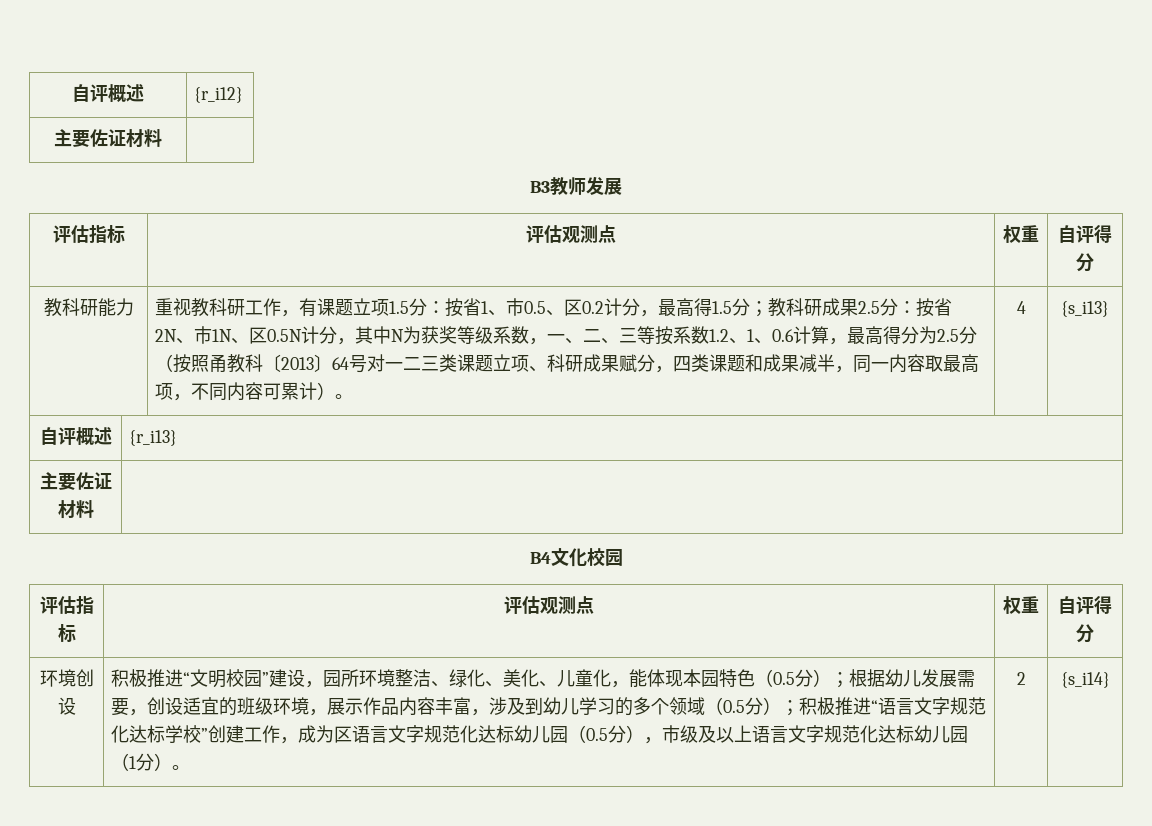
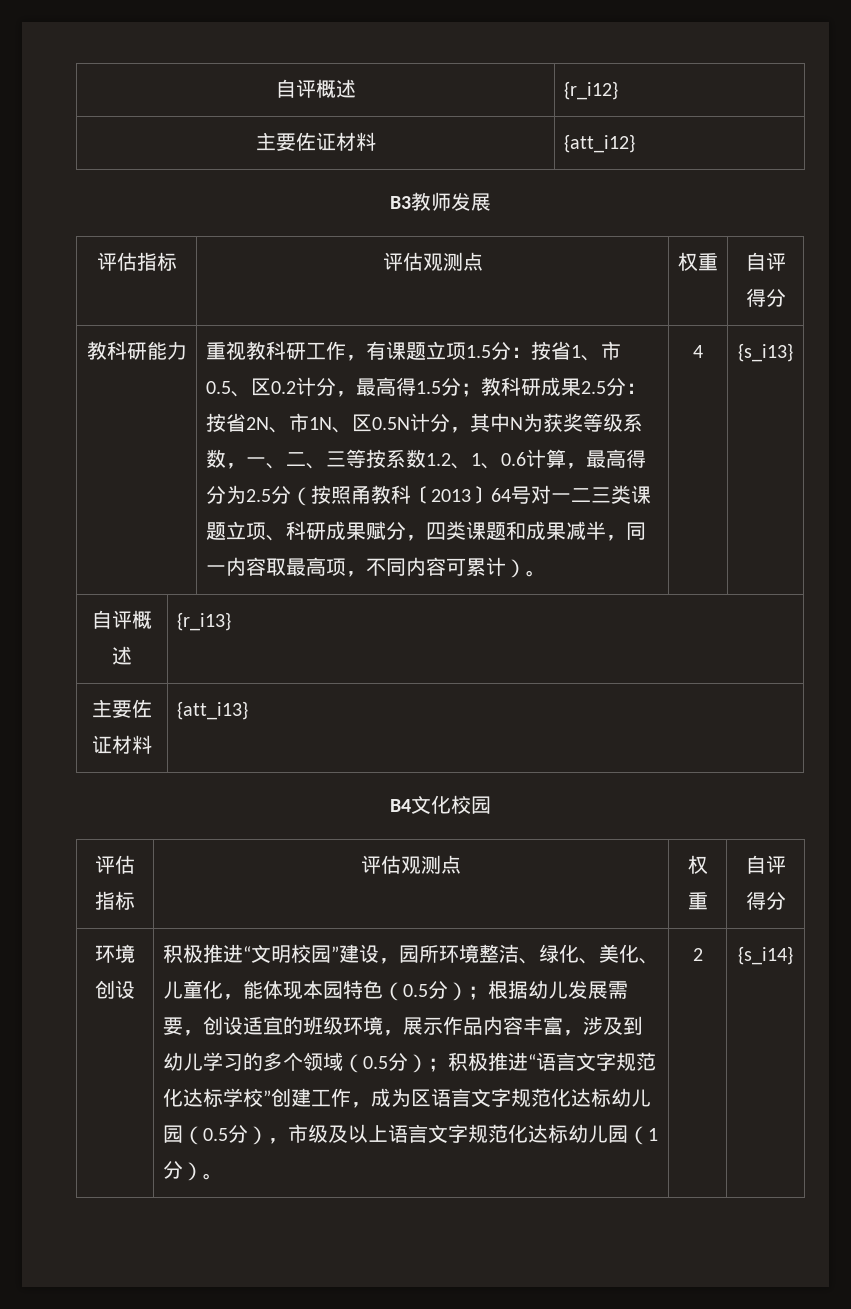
  自评概述 | {r_i12}
- 主要佐证材料 |
+ 主要佐证材料 | {att_i12}
  自评概述 | {r_i13}
- 主要佐证材料 |
+ 主要佐证材料 | {att_i13}

